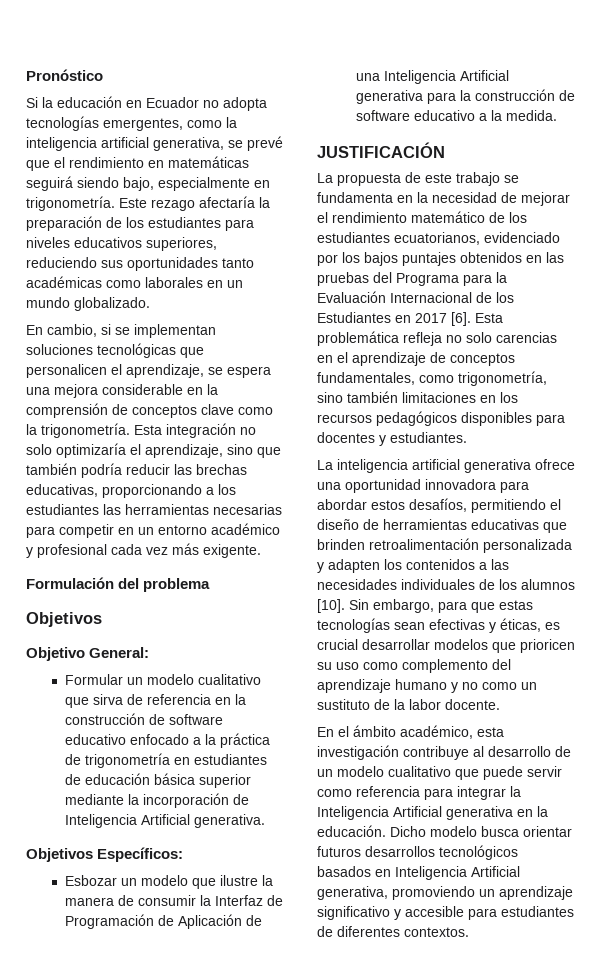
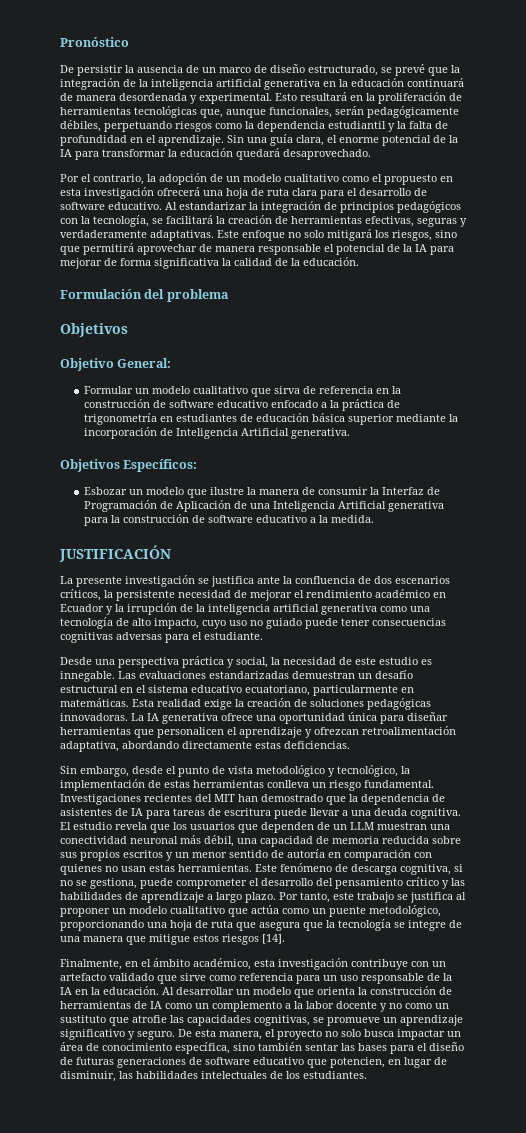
- Si la educación en Ecuador no adopta tecnologías emergentes, como la inteligencia artificial generativa, se prevé que el rendimiento en matemáticas seguirá siendo bajo, especialmente en trigonometría. Este rezago afectaría la preparación de los estudiantes para niveles educativos superiores, reduciendo sus oportunidades tanto académicas como laborales en un mundo globalizado.
- En cambio, si se implementan soluciones tecnológicas que personalicen el aprendizaje, se espera una mejora considerable en la comprensión de conceptos clave como la trigonometría. Esta integración no solo optimizaría el aprendizaje, sino que también podría reducir las brechas educativas, proporcionando a los estudiantes las herramientas necesarias para competir en un entorno académico y profesional cada vez más exigente.
+ De persistir la ausencia de un marco de diseño estructurado, se prevé que la integración de la inteligencia artificial generativa en la educación continuará de manera desordenada y experimental. Esto resultará en la proliferación de herramientas tecnológicas que, aunque funcionales, serán pedagógicamente débiles, perpetuando riesgos como la dependencia estudiantil y la falta de profundidad en el aprendizaje. Sin una guía clara, el enorme potencial de la IA para transformar la educación quedará desaprovechado.
+ Por el contrario, la adopción de un modelo cualitativo como el propuesto en esta investigación ofrecerá una hoja de ruta clara para el desarrollo de software educativo. Al estandarizar la integración de principios pedagógicos con la tecnología, se facilitará la creación de herramientas efectivas, seguras y verdaderamente adaptativas. Este enfoque no solo mitigará los riesgos, sino que permitirá aprovechar de manera responsable el potencial de la IA para mejorar de forma significativa la calidad de la educación.
- La propuesta de este trabajo se fundamenta en la necesidad de mejorar el rendimiento matemático de los estudiantes ecuatorianos, evidenciado por los bajos puntajes obtenidos en las pruebas del Programa para la Evaluación Internacional de los Estudiantes en 2017 [6]. Esta problemática refleja no solo carencias en el aprendizaje de conceptos fundamentales, como trigonometría, sino también limitaciones en los recursos pedagógicos disponibles para docentes y estudiantes.
- La inteligencia artificial generativa ofrece una oportunidad innovadora para abordar estos desafíos, permitiendo el diseño de herramientas educativas que brinden retroalimentación personalizada y adapten los contenidos a las necesidades individuales de los alumnos [10]. Sin embargo, para que estas tecnologías sean efectivas y éticas, es crucial desarrollar modelos que prioricen su uso como complemento del aprendizaje humano y no como un sustituto de la labor docente.
- En el ámbito académico, esta investigación contribuye al desarrollo de un modelo cualitativo que puede servir como referencia para integrar la Inteligencia Artificial generativa en la educación. Dicho modelo busca orientar futuros desarrollos tecnológicos basados en Inteligencia Artificial generativa, promoviendo un aprendizaje significativo y accesible para estudiantes de diferentes contextos.
+ La presente investigación se justifica ante la confluencia de dos escenarios críticos, la persistente necesidad de mejorar el rendimiento académico en Ecuador y la irrupción de la inteligencia artificial generativa como una tecnología de alto impacto, cuyo uso no guiado puede tener consecuencias cognitivas adversas para el estudiante.
+ Desde una perspectiva práctica y social, la necesidad de este estudio es innegable. Las evaluaciones estandarizadas demuestran un desafío estructural en el sistema educativo ecuatoriano, particularmente en matemáticas. Esta realidad exige la creación de soluciones pedagógicas innovadoras. La IA generativa ofrece una oportunidad única para diseñar herramientas que personalicen el aprendizaje y ofrezcan retroalimentación adaptativa, abordando directamente estas deficiencias.
+ Sin embargo, desde el punto de vista metodológico y tecnológico, la implementación de estas herramientas conlleva un riesgo fundamental. Investigaciones recientes del MIT han demostrado que la dependencia de asistentes de IA para tareas de escritura puede llevar a una deuda cognitiva. El estudio revela que los usuarios que dependen de un LLM muestran una conectividad neuronal más débil, una capacidad de memoria reducida sobre sus propios escritos y un menor sentido de autoría en comparación con quienes no usan estas herramientas. Este fenómeno de descarga cognitiva, si no se gestiona, puede comprometer el desarrollo del pensamiento crítico y las habilidades de aprendizaje a largo plazo. Por tanto, este trabajo se justifica al proponer un modelo cualitativo que actúa como un puente metodológico, proporcionando una hoja de ruta que asegura que la tecnología se integre de una manera que mitigue estos riesgos [14].
+ Finalmente, en el ámbito académico, esta investigación contribuye con un artefacto validado que sirve como referencia para un uso responsable de la IA en la educación. Al desarrollar un modelo que orienta la construcción de herramientas de IA como un complemento a la labor docente y no como un sustituto que atrofie las capacidades cognitivas, se promueve un aprendizaje significativo y seguro. De esta manera, el proyecto no solo busca impactar un área de conocimiento específica, sino también sentar las bases para el diseño de futuras generaciones de software educativo que potencien, en lugar de disminuir, las habilidades intelectuales de los estudiantes.

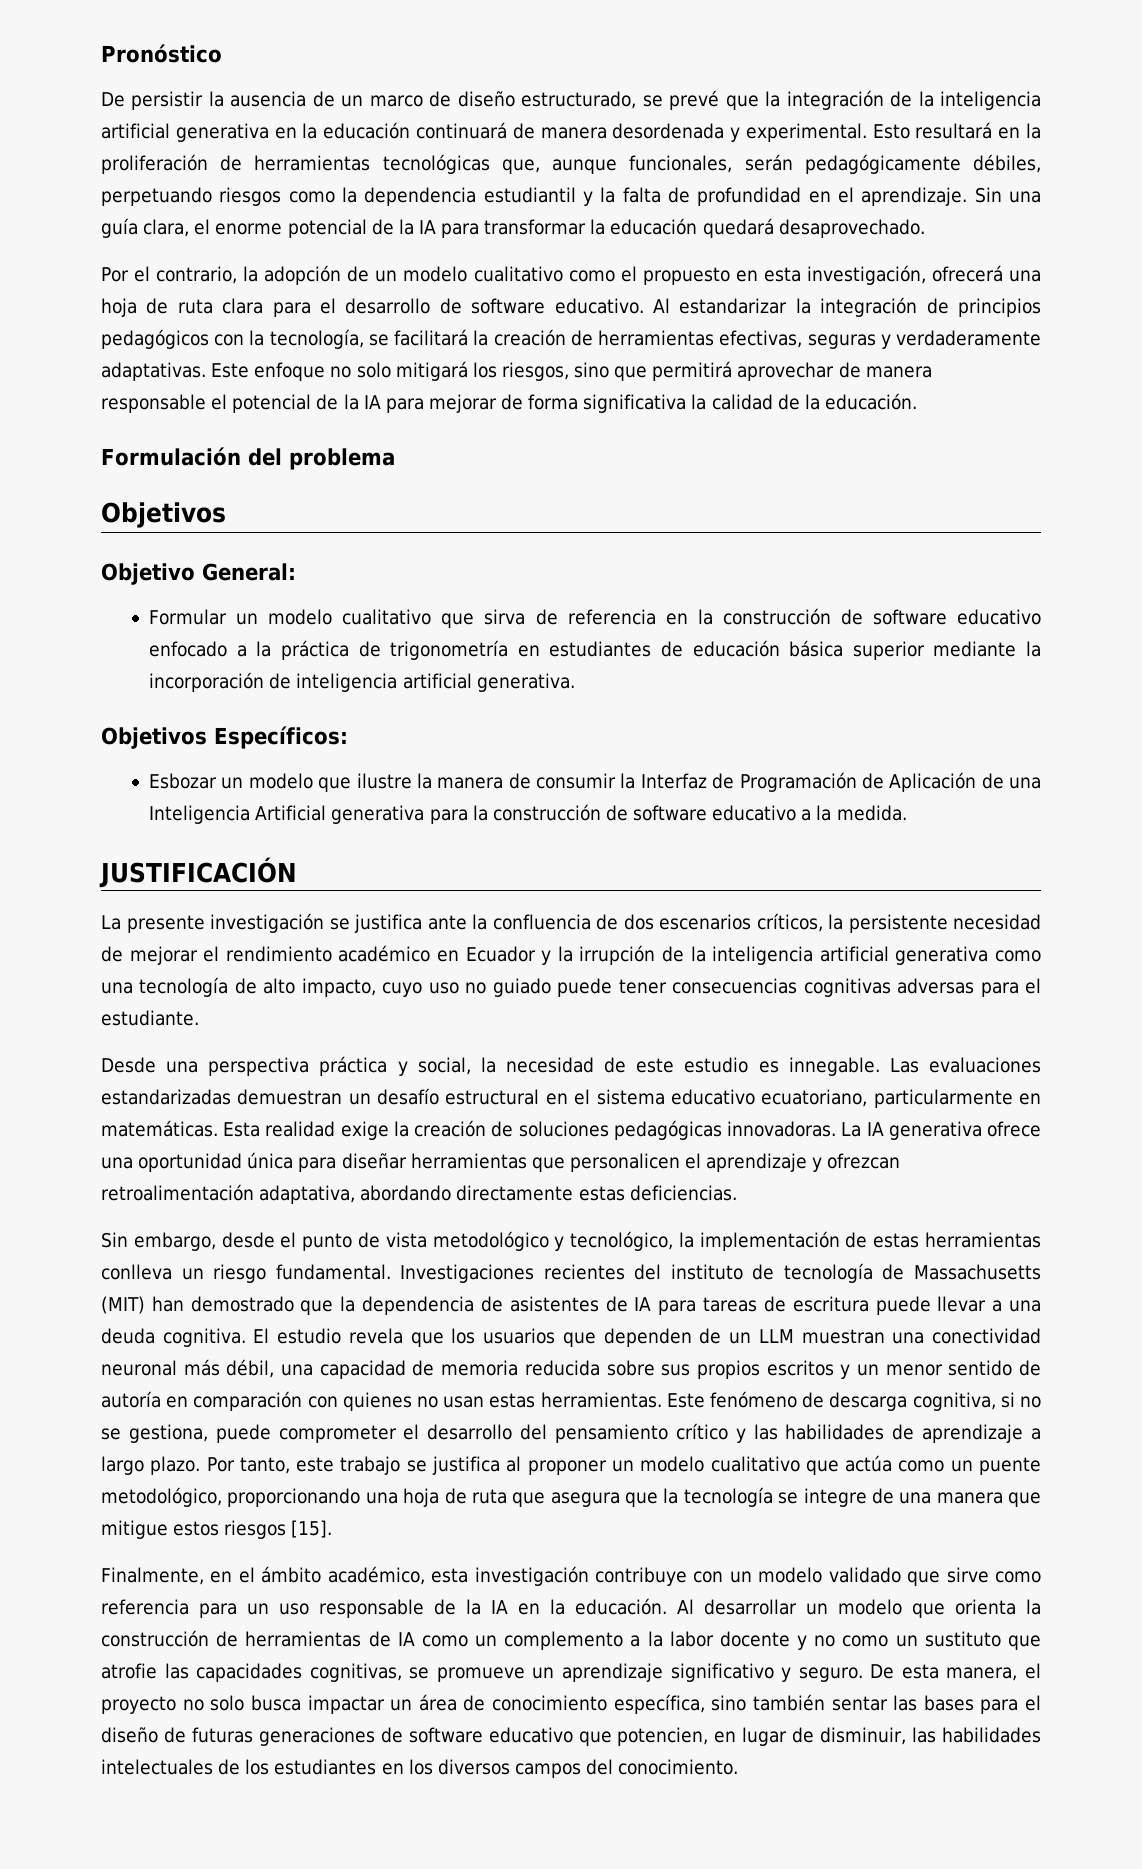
- Por el contrario, la adopción de un modelo cualitativo como el propuesto en esta investigación ofrecerá una hoja de ruta clara para el desarrollo de software educativo.
+ Por el contrario, la adopción de un modelo cualitativo como el propuesto en esta investigación, ofrecerá una hoja de ruta clara para el desarrollo de software educativo.
- Formular un modelo cualitativo que sirva de referencia en la construcción de software educativo enfocado a la práctica de trigonometría en estudiantes de educación básica superior mediante la incorporación de Inteligencia Artificial generativa.
+ Formular un modelo cualitativo que sirva de referencia en la construcción de software educativo enfocado a la práctica de trigonometría en estudiantes de educación básica superior mediante la incorporación de inteligencia artificial generativa.
- Investigaciones recientes del MIT han demostrado que la dependencia de asistentes de IA para tareas de escritura puede llevar a una deuda cognitiva.
+ Investigaciones recientes del instituto de tecnología de Massachusetts (MIT) han demostrado que la dependencia de asistentes de IA para tareas de escritura puede llevar a una deuda cognitiva.
- Por tanto, este trabajo se justifica al proponer un modelo cualitativo que actúa como un puente metodológico, proporcionando una hoja de ruta que asegura que la tecnología se integre de una manera que mitigue estos riesgos [14].
+ Por tanto, este trabajo se justifica al proponer un modelo cualitativo que actúa como un puente metodológico, proporcionando una hoja de ruta que asegura que la tecnología se integre de una manera que mitigue estos riesgos [15].
- Finalmente, en el ámbito académico, esta investigación contribuye con un artefacto validado que sirve como referencia para un uso responsable de la IA en la educación.
+ Finalmente, en el ámbito académico, esta investigación contribuye con un modelo validado que sirve como referencia para un uso responsable de la IA en la educación.
- De esta manera, el proyecto no solo busca impactar un área de conocimiento específica, sino también sentar las bases para el diseño de futuras generaciones de software educativo que potencien, en lugar de disminuir, las habilidades intelectuales de los estudiantes.
+ De esta manera, el proyecto no solo busca impactar un área de conocimiento específica, sino también sentar las bases para el diseño de futuras generaciones de software educativo que potencien, en lugar de disminuir, las habilidades intelectuales de los estudiantes en los diversos campos del conocimiento.

